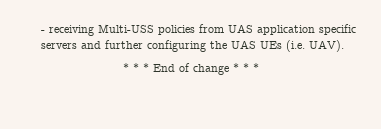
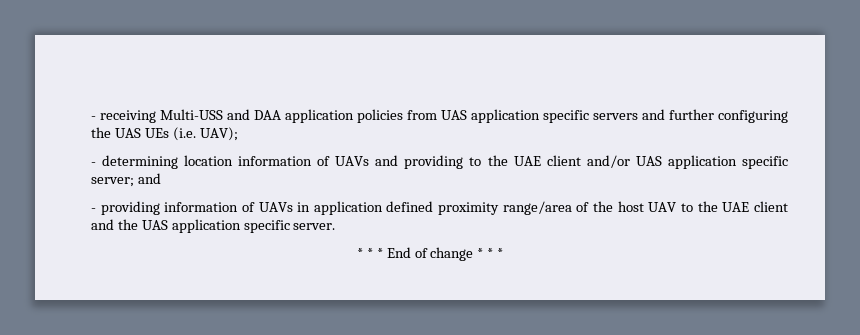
- - receiving Multi-USS policies from UAS application specific servers and further configuring the UAS UEs (i.e. UAV).
+ - receiving Multi-USS and DAA application policies from UAS application specific servers and further configuring the UAS UEs (i.e. UAV);
+ - determining location information of UAVs and providing to the UAE client and/or UAS application specific server; and
+ - providing information of UAVs in application defined proximity range/area of the host UAV to the UAE client and the UAS application specific server.

